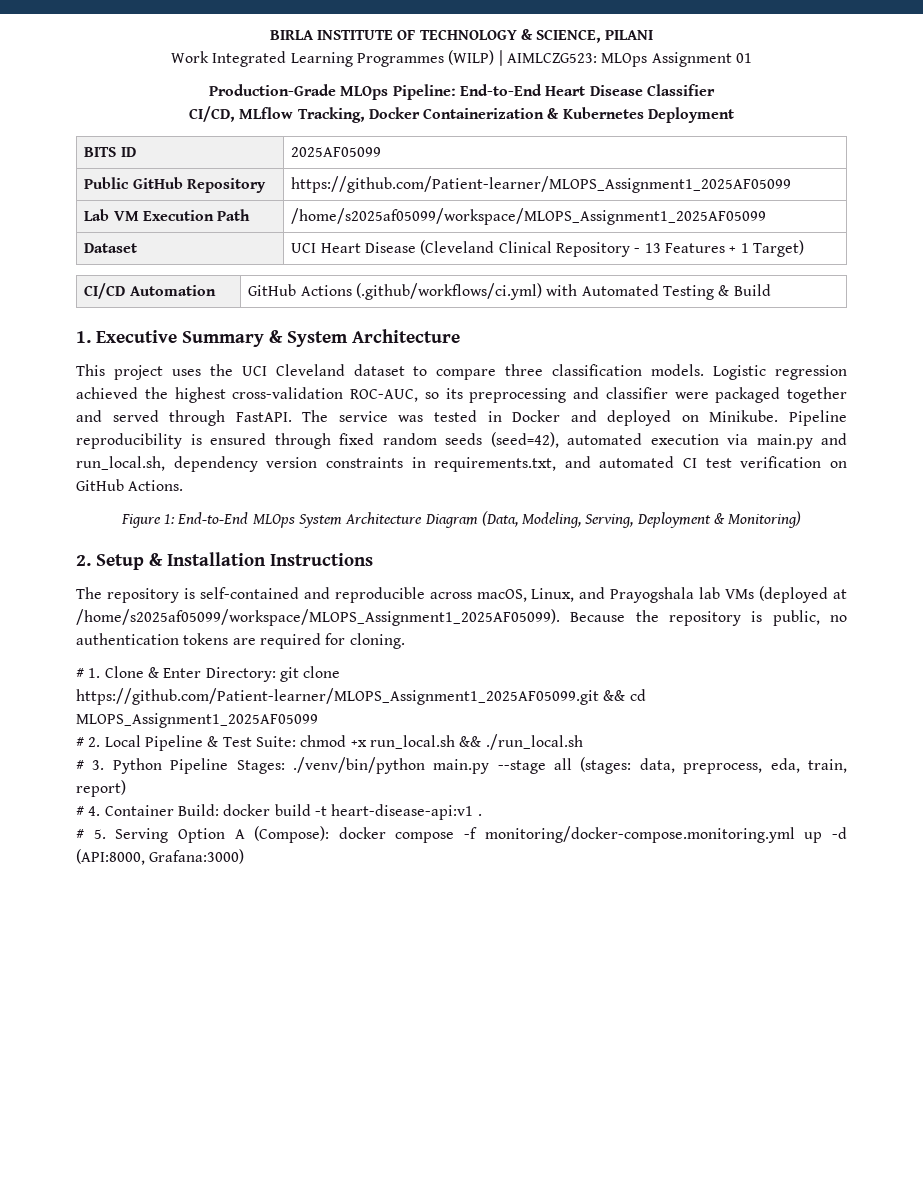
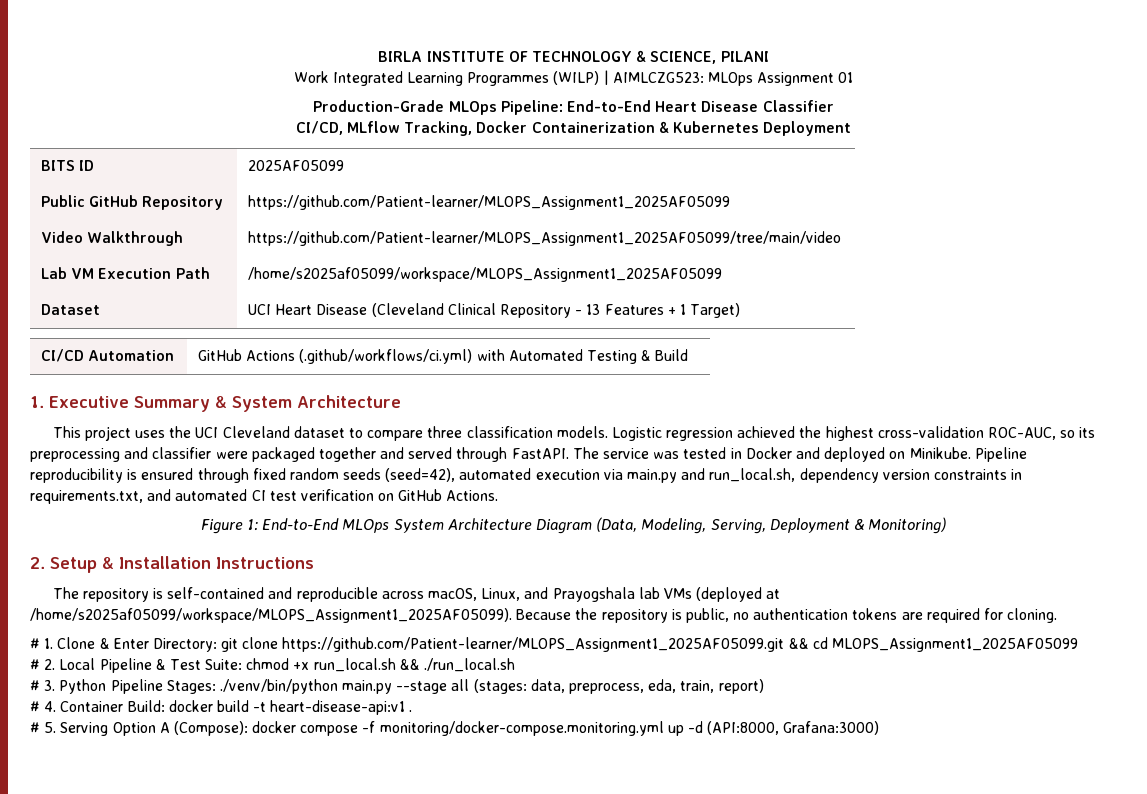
+ Video Walkthrough | https://github.com/Patient-learner/MLOPS_Assignment1_2025AF05099/tree/main/video

